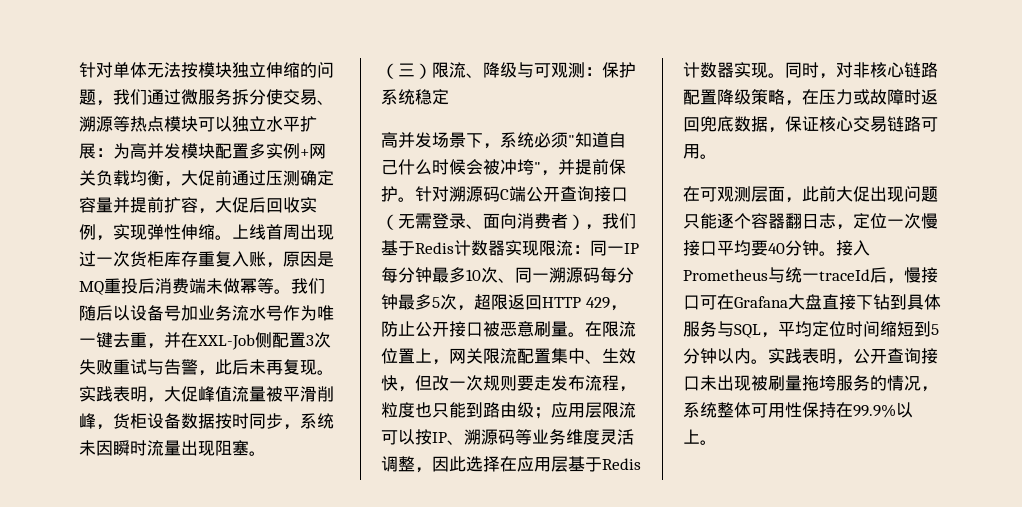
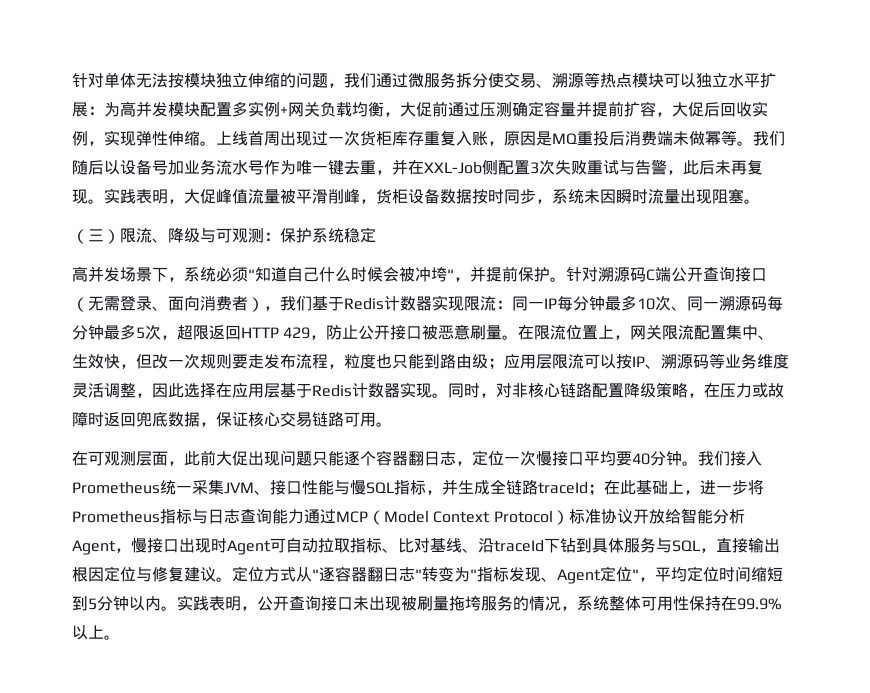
- 接入Prometheus与统一traceId后，慢接口可在Grafana大盘直接下钻到具体服务与SQL，平均定位时间缩短到5分钟以内。
+ 我们接入Prometheus统一采集JVM、接口性能与慢SQL指标，并生成全链路traceId；在此基础上，进一步将Prometheus指标与日志查询能力通过MCP（Model Context Protocol）标准协议开放给智能分析Agent，慢接口出现时Agent可自动拉取指标、比对基线、沿traceId下钻到具体服务与SQL，直接输出根因定位与修复建议。定位方式从"逐容器翻日志"转变为"指标发现、Agent定位"，平均定位时间缩短到5分钟以内。

